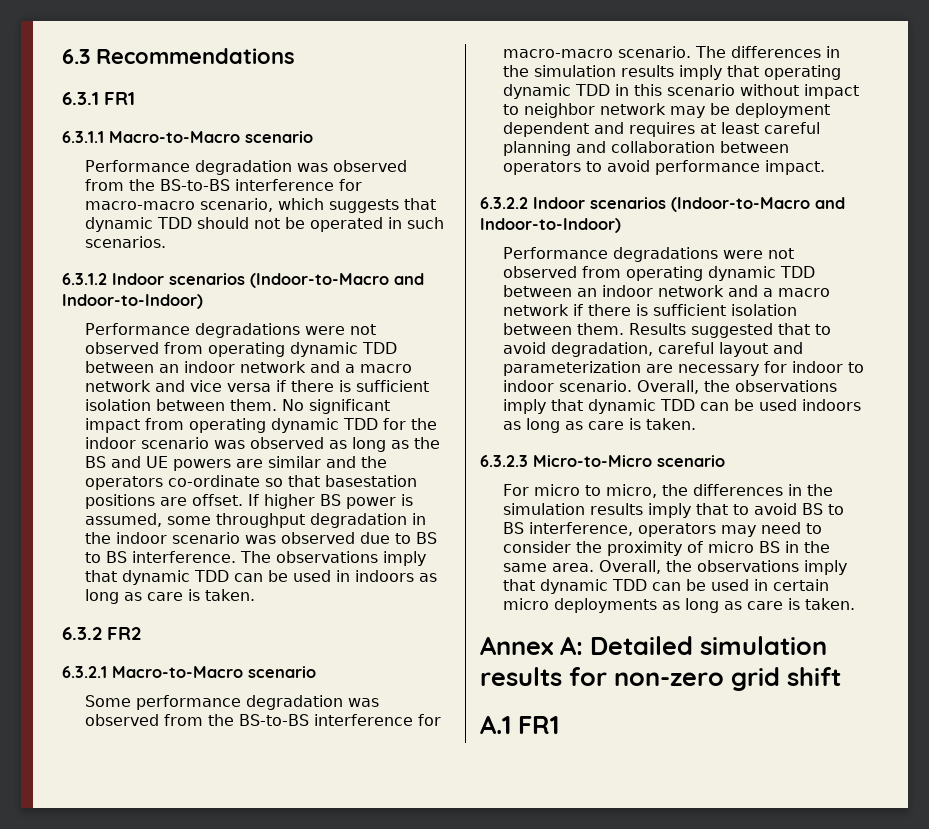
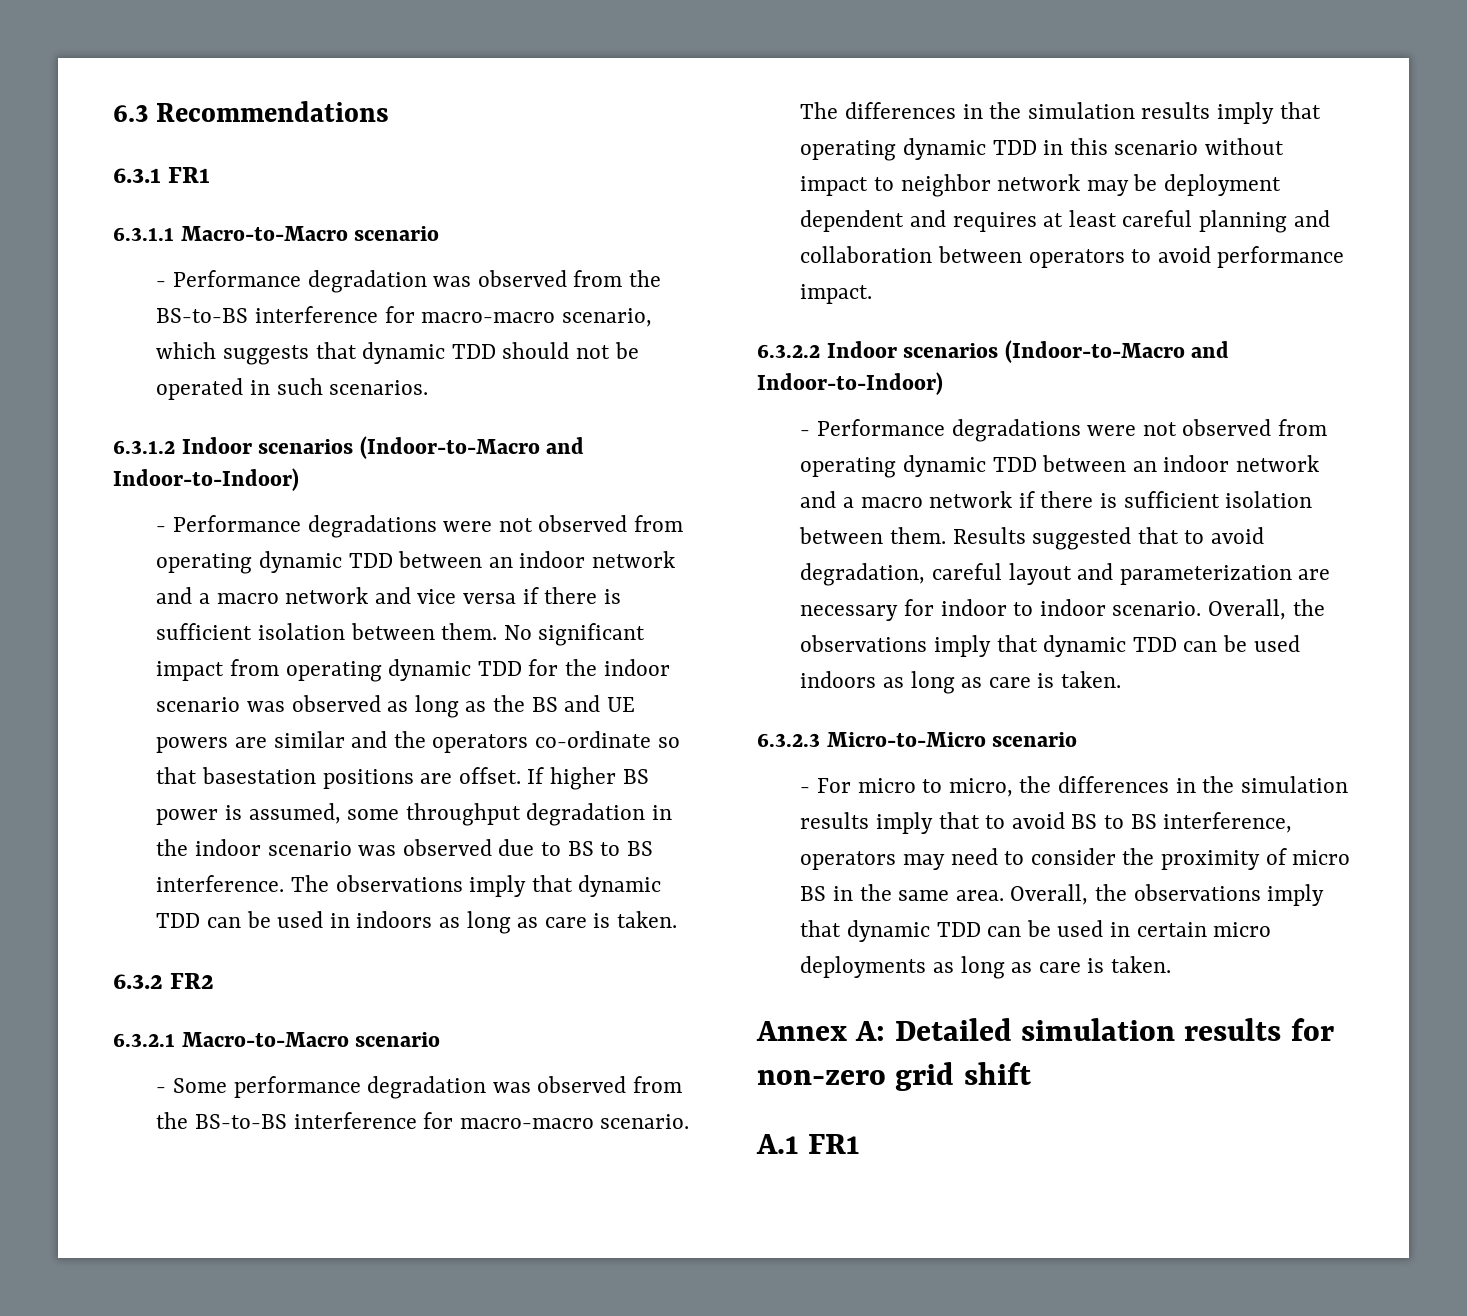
- Performance degradation was observed from the BS-to-BS interference for macro-macro scenario, which suggests that dynamic TDD should not be operated in such scenarios.
+ - Performance degradation was observed from the BS-to-BS interference for macro-macro scenario, which suggests that dynamic TDD should not be operated in such scenarios.
- Performance degradations were not observed from operating dynamic TDD between an indoor network and a macro network and vice versa if there is sufficient isolation between them.
+ - Performance degradations were not observed from operating dynamic TDD between an indoor network and a macro network and vice versa if there is sufficient isolation between them.
- Some performance degradation was observed from the BS-to-BS interference for macro-macro scenario.
+ - Some performance degradation was observed from the BS-to-BS interference for macro-macro scenario.
- Performance degradations were not observed from operating dynamic TDD between an indoor network and a macro network if there is sufficient isolation between them.
+ - Performance degradations were not observed from operating dynamic TDD between an indoor network and a macro network if there is sufficient isolation between them.
- For micro to micro, the differences in the simulation results imply that to avoid BS to BS interference, operators may need to consider the proximity of micro BS in the same area.
+ - For micro to micro, the differences in the simulation results imply that to avoid BS to BS interference, operators may need to consider the proximity of micro BS in the same area.

